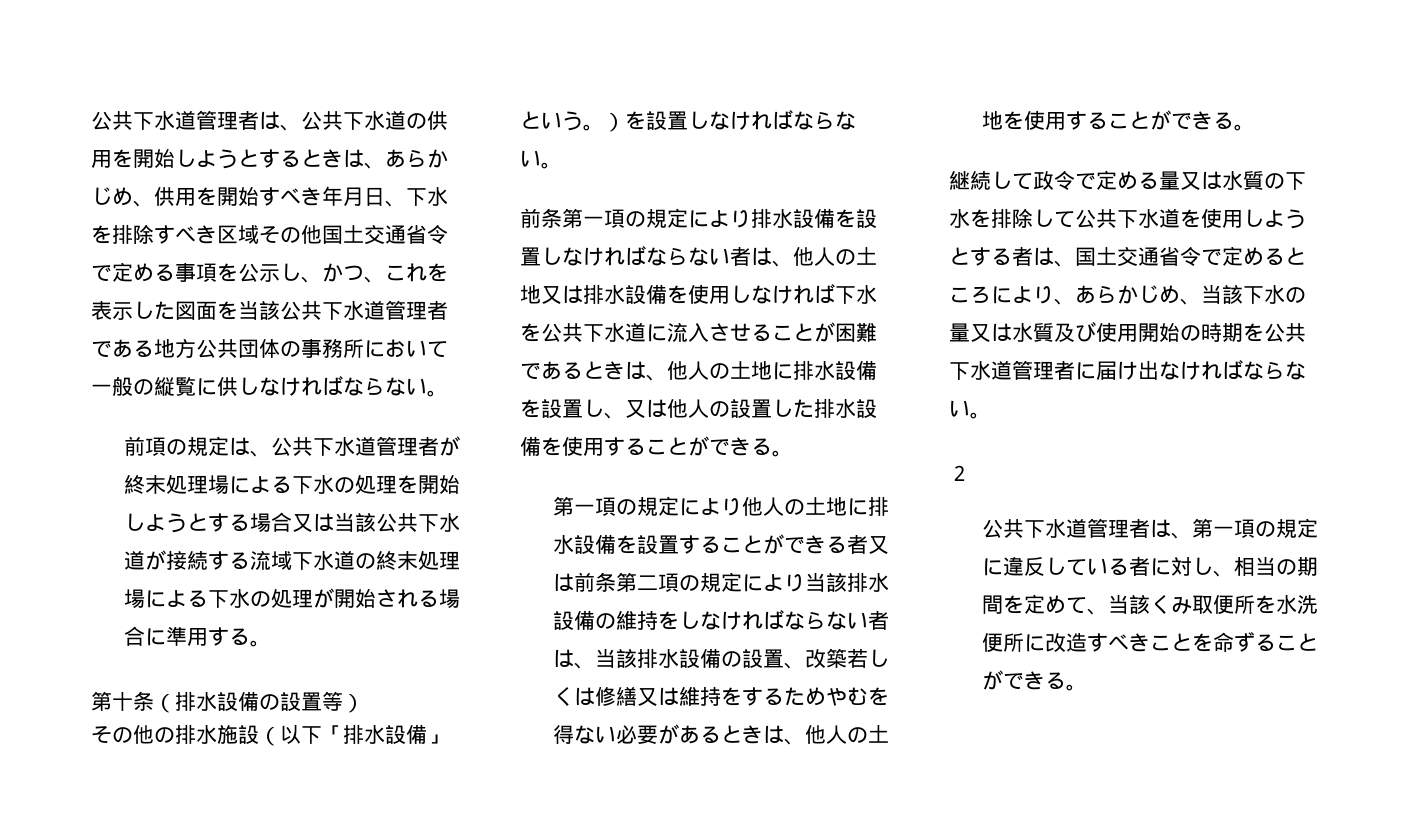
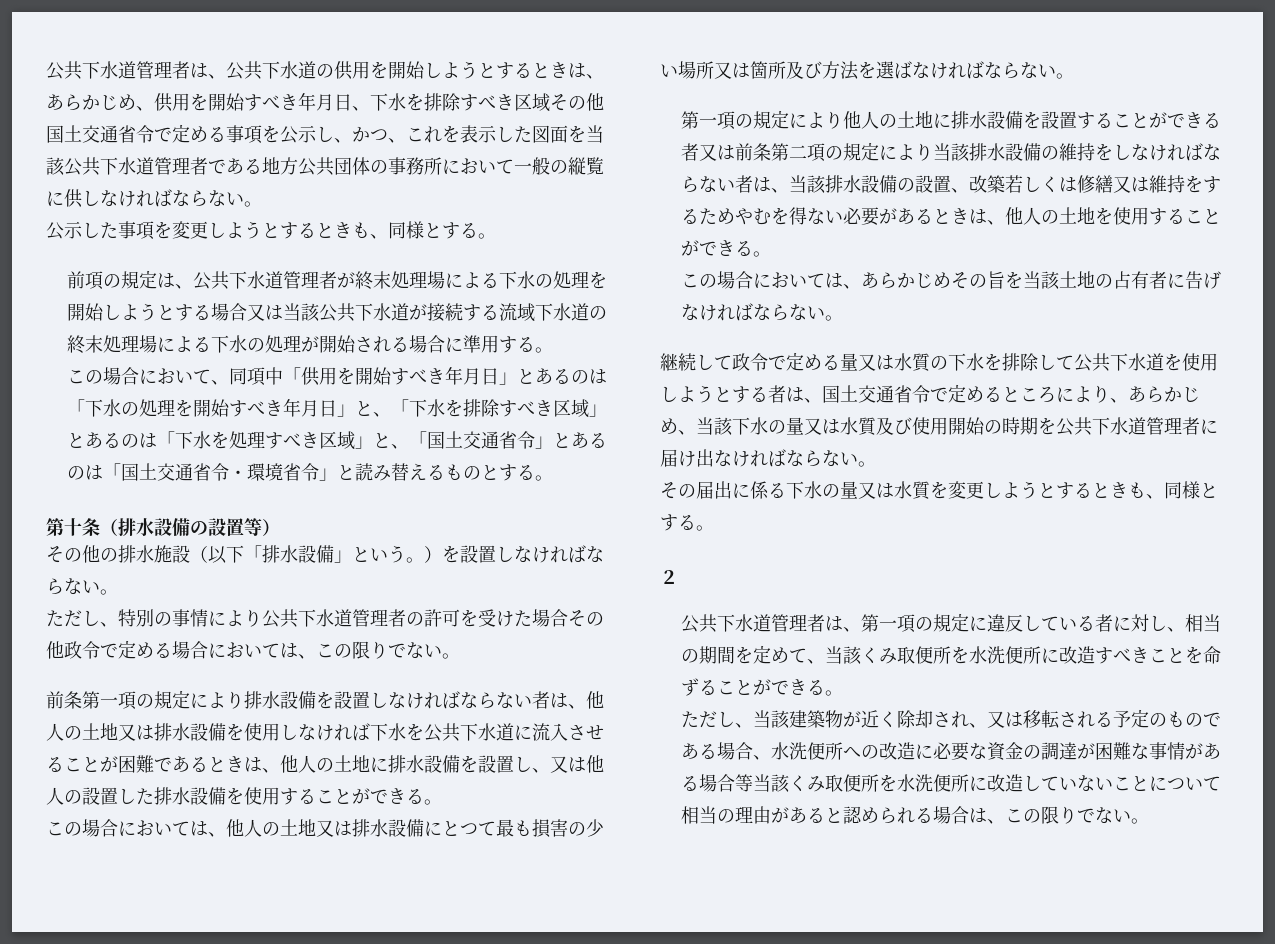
+ 公示した事項を変更しようとするときも、同様とする。
+ この場合において、同項中「供用を開始すべき年月日」とあるのは「下水の処理を開始すべき年月日」と、「下水を排除すべき区域」とあるのは「下水を処理すべき区域」と、「国土交通省令」とあるのは「国土交通省令・環境省令」と読み替えるものとする。
+ ただし、特別の事情により公共下水道管理者の許可を受けた場合その他政令で定める場合においては、この限りでない。
+ この場合においては、他人の土地又は排水設備にとつて最も損害の少い場所又は箇所及び方法を選ばなければならない。
+ この場合においては、あらかじめその旨を当該土地の占有者に告げなければならない。
+ その届出に係る下水の量又は水質を変更しようとするときも、同様とする。
+ ただし、当該建築物が近く除却され、又は移転される予定のものである場合、水洗便所への改造に必要な資金の調達が困難な事情がある場合等当該くみ取便所を水洗便所に改造していないことについて相当の理由があると認められる場合は、この限りでない。

